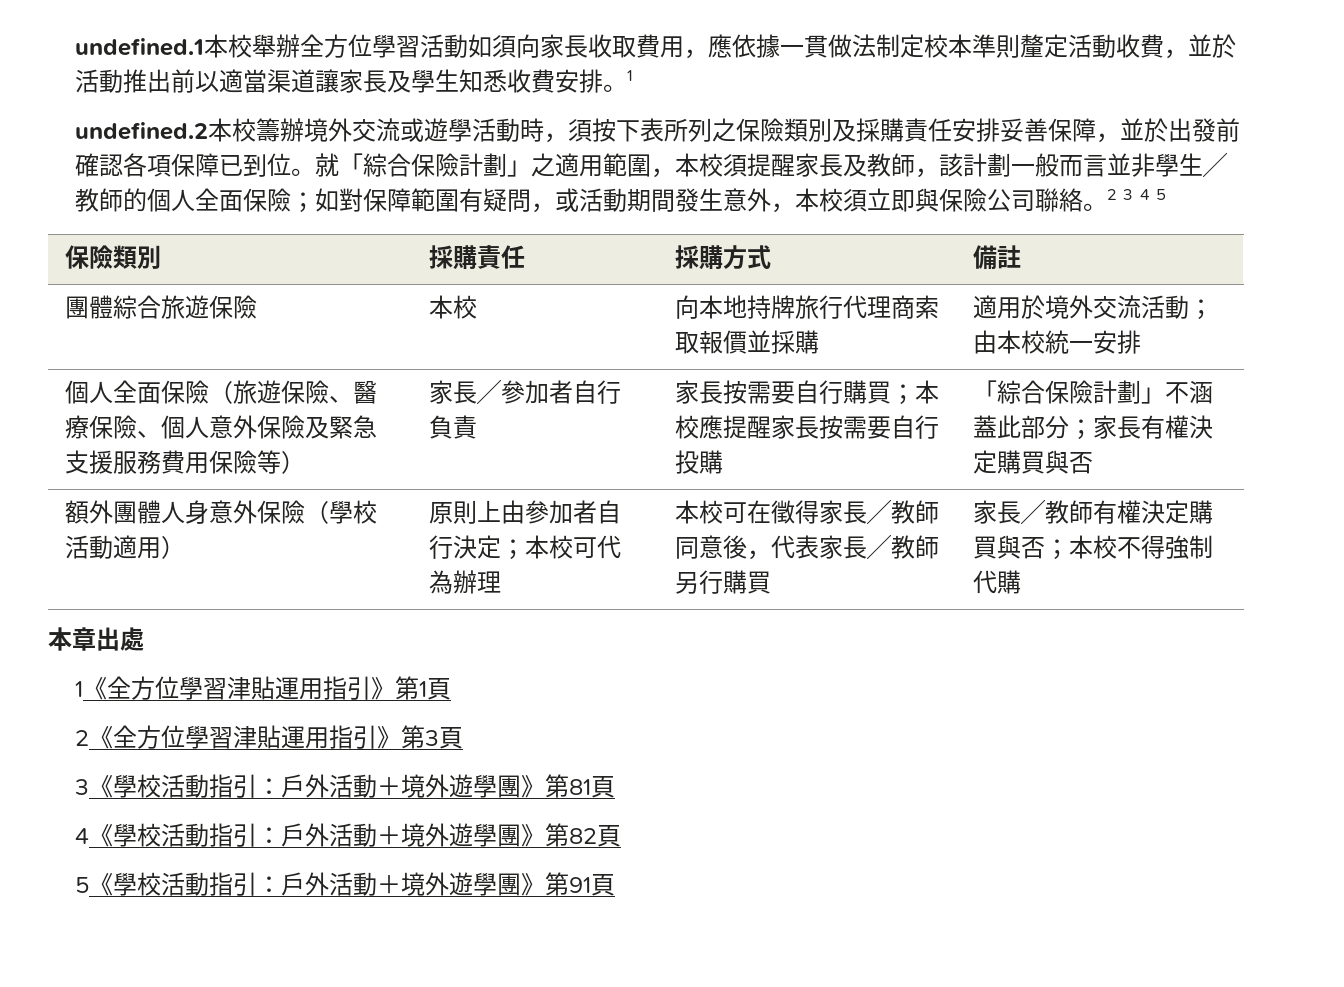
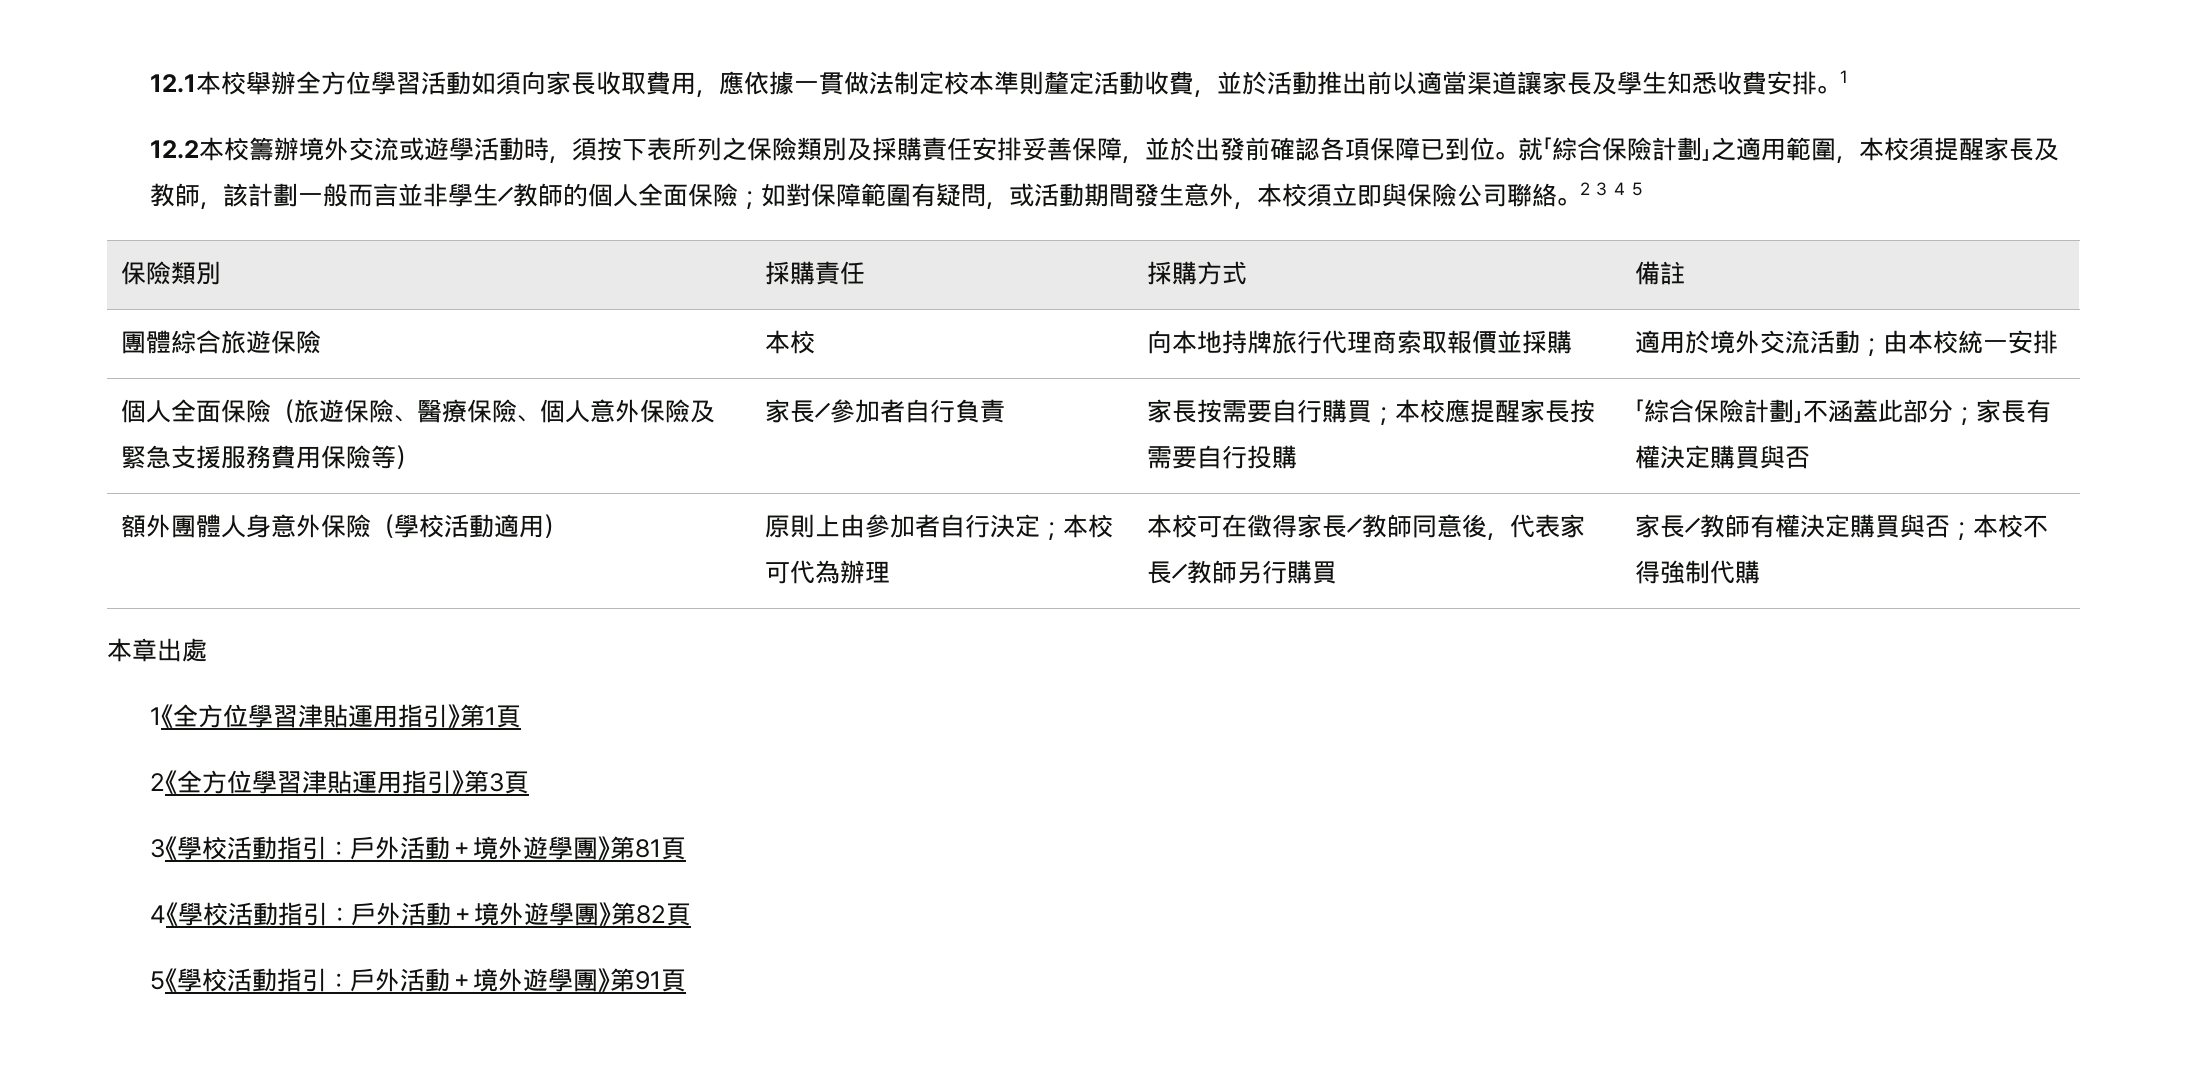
- undefined.1本校舉辦全方位學習活動如須向家長收取費用，應依據一貫做法制定校本準則釐定活動收費，並於活動推出前以適當渠道讓家長及學生知悉收費安排。
+ 12.1本校舉辦全方位學習活動如須向家長收取費用，應依據一貫做法制定校本準則釐定活動收費，並於活動推出前以適當渠道讓家長及學生知悉收費安排。
- undefined.2本校籌辦境外交流或遊學活動時，須按下表所列之保險類別及採購責任安排妥善保障，並於出發前確認各項保障已到位。
+ 12.2本校籌辦境外交流或遊學活動時，須按下表所列之保險類別及採購責任安排妥善保障，並於出發前確認各項保障已到位。

